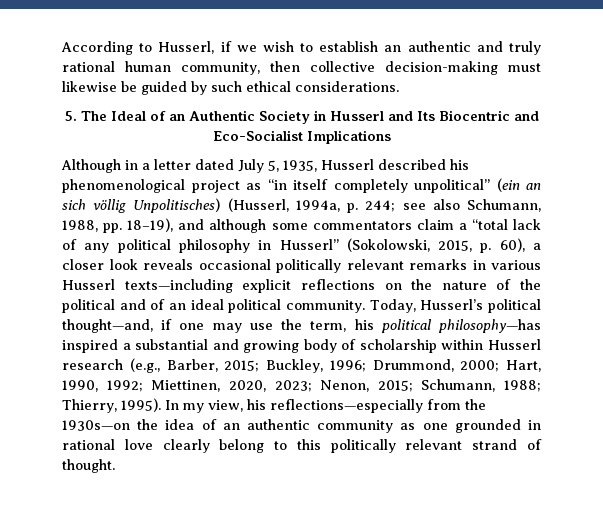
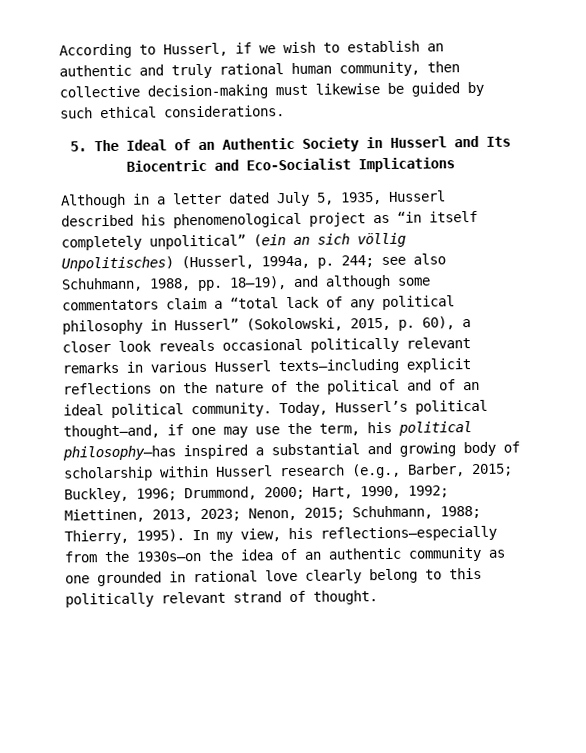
- see also Schumann, 1988, pp. 18–19), and although some commentators claim a “total lack of any political philosophy in Husserl” (Sokolowski, 2015, p. 60), a closer look reveals occasional politically relevant remarks in various Husserl texts—including explicit reflections on the nature of the political and of an ideal political community.
+ see also Schuhmann, 1988, pp. 18–19), and although some commentators claim a “total lack of any political philosophy in Husserl” (Sokolowski, 2015, p. 60), a closer look reveals occasional politically relevant remarks in various Husserl texts—including explicit reflections on the nature of the political and of an ideal political community.
- Today, Husserl’s political thought—and, if one may use the term, his political philosophy—has inspired a substantial and growing body of scholarship within Husserl research (e.g., Barber, 2015; Buckley, 1996; Drummond, 2000; Hart, 1990, 1992; Miettinen, 2020, 2023; Nenon, 2015; Schumann, 1988; Thierry, 1995).
+ Today, Husserl’s political thought—and, if one may use the term, his political philosophy—has inspired a substantial and growing body of scholarship within Husserl research (e.g., Barber, 2015; Buckley, 1996; Drummond, 2000; Hart, 1990, 1992; Miettinen, 2013, 2023; Nenon, 2015; Schuhmann, 1988; Thierry, 1995).

